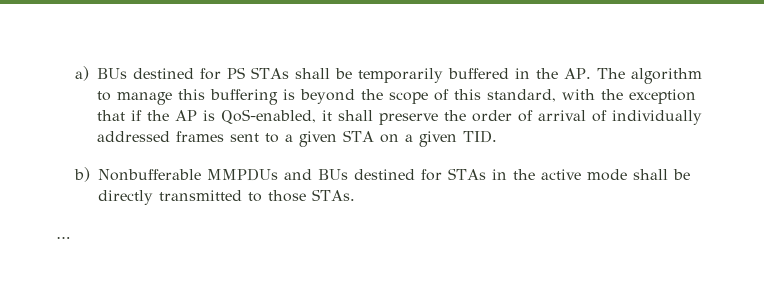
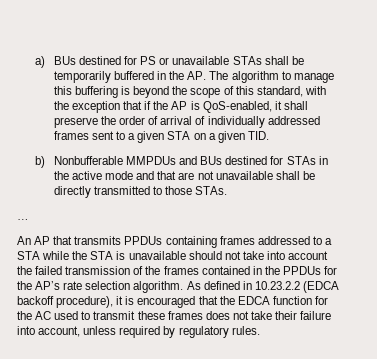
- a) BUs destined for PS STAs shall be temporarily buffered in the AP. The algorithm to manage this buffering is beyond the scope of this standard, with the exception that if the AP is QoS-enabled, it shall preserve the order of arrival of individually addressed frames sent to a given STA on a given TID.
+ a) BUs destined for PS or unavailable STAs shall be temporarily buffered in the AP. The algorithm to manage this buffering is beyond the scope of this standard, with the exception that if the AP is QoS-enabled, it shall preserve the order of arrival of individually addressed frames sent to a given STA on a given TID.
- b) Nonbufferable MMPDUs and BUs destined for STAs in the active mode shall be directly transmitted to those STAs.
+ b) Nonbufferable MMPDUs and BUs destined for STAs in the active mode and that are not unavailable shall be directly transmitted to those STAs.
+ An AP that transmits PPDUs containing frames addressed to a STA while the STA is unavailable should not take into account the failed transmission of the frames contained in the PPDUs for the AP’s rate selection algorithm. As defined in 10.23.2.2 (EDCA backoff procedure), it is encouraged that the EDCA function for the AC used to transmit these frames does not take their failure into account, unless required by regulatory rules.

